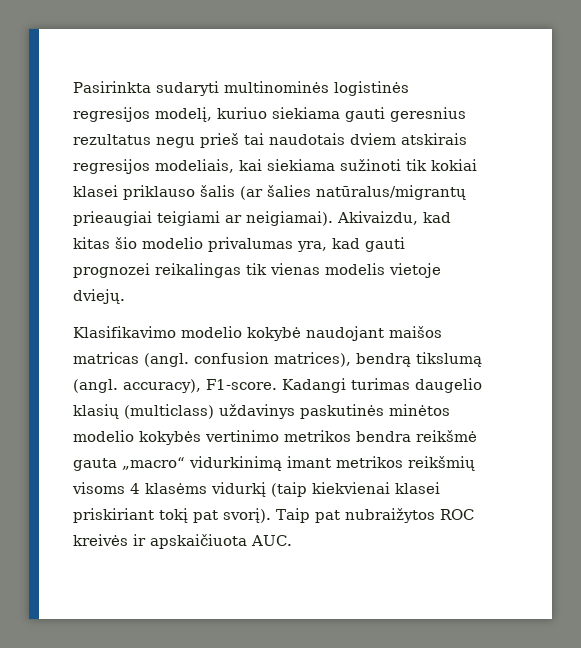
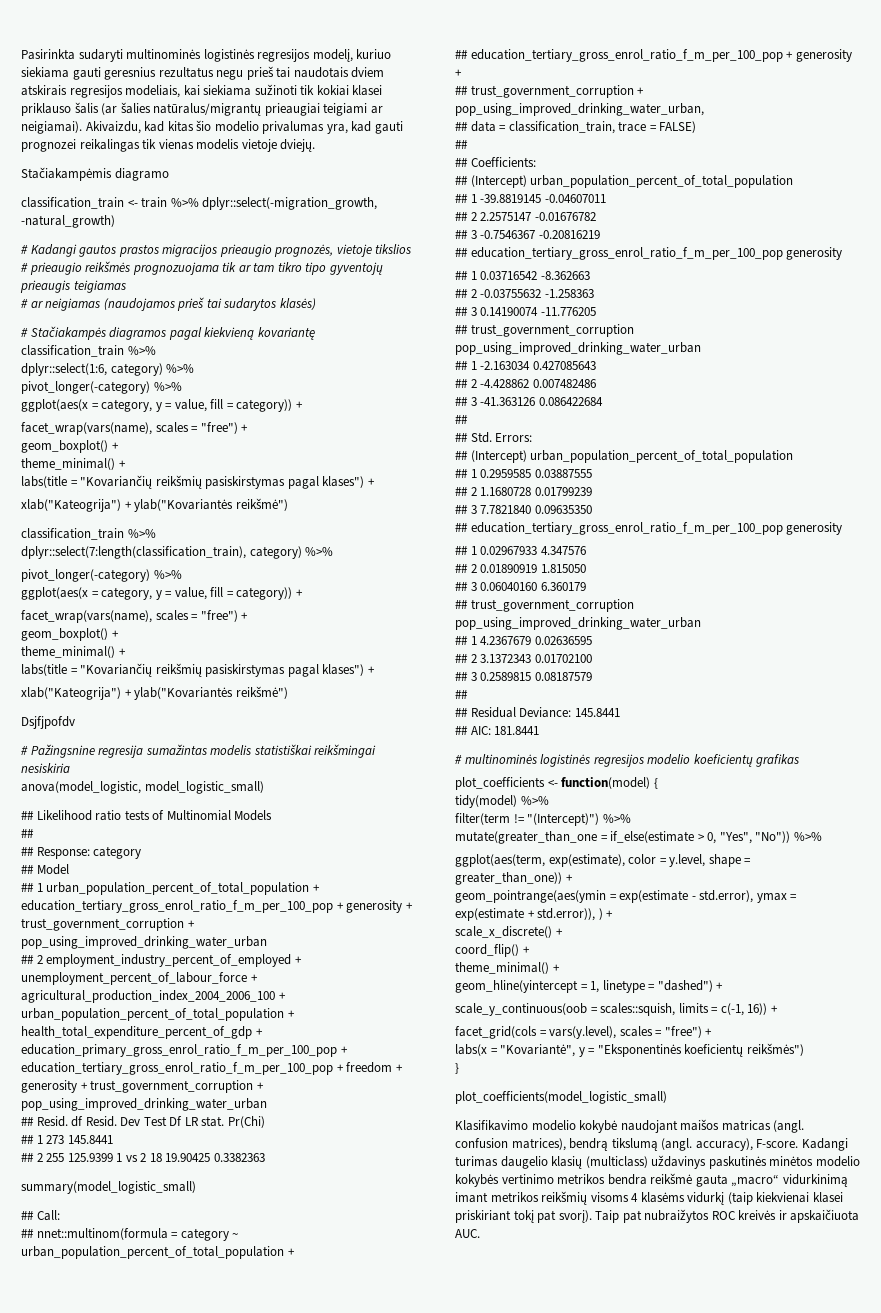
+ Stačiakampėmis diagramo
+ classification_train <- train %>% dplyr::select(-migration_growth, -natural_growth)
+ # Kadangi gautos prastos migracijos prieaugio prognozės, vietoje tikslios
+ # prieaugio reikšmės prognozuojama tik ar tam tikro tipo gyventojų prieaugis teigiamas
+ # ar neigiamas (naudojamos prieš tai sudarytos klasės)
+ # Stačiakampės diagramos pagal kiekvieną kovariantę
+ classification_train %>%
+ dplyr::select(1:6, category) %>%
+ pivot_longer(-category) %>%
+ ggplot(aes(x = category, y = value, fill = category)) +
+ facet_wrap(vars(name), scales = "free") +
+ geom_boxplot() +
+ theme_minimal() +
+ labs(title = "Kovariančių reikšmių pasiskirstymas pagal klases") +
+ xlab("Kateogrija") + ylab("Kovariantės reikšmė")
+ classification_train %>%
+ dplyr::select(7:length(classification_train), category) %>%
+ pivot_longer(-category) %>%
+ ggplot(aes(x = category, y = value, fill = category)) +
+ facet_wrap(vars(name), scales = "free") +
+ geom_boxplot() +
+ theme_minimal() +
+ labs(title = "Kovariančių reikšmių pasiskirstymas pagal klases") +
+ xlab("Kateogrija") + ylab("Kovariantės reikšmė")
+ Dsjfjpofdv
+ # Pažingsnine regresija sumažintas modelis statistiškai reikšmingai nesiskiria
+ anova(model_logistic, model_logistic_small)
+ ## Likelihood ratio tests of Multinomial Models
+ ##
+ ## Response: category
+ ## Model
+ ## 1 urban_population_percent_of_total_population + education_tertiary_gross_enrol_ratio_f_m_per_100_pop + generosity + trust_government_corruption + pop_using_improved_drinking_water_urban
+ ## 2 employment_industry_percent_of_employed + unemployment_percent_of_labour_force + agricultural_production_index_2004_2006_100 + urban_population_percent_of_total_population + health_total_expenditure_percent_of_gdp + education_primary_gross_enrol_ratio_f_m_per_100_pop + education_tertiary_gross_enrol_ratio_f_m_per_100_pop + freedom + generosity + trust_government_corruption + pop_using_improved_drinking_water_urban
+ ## Resid. df Resid. Dev Test Df LR stat. Pr(Chi)
+ ## 1 273 145.8441
+ ## 2 255 125.9399 1 vs 2 18 19.90425 0.3382363
+ summary(model_logistic_small)
+ ## Call:
+ ## nnet::multinom(formula = category ~ urban_population_percent_of_total_population +
+ ## education_tertiary_gross_enrol_ratio_f_m_per_100_pop + generosity +
+ ## trust_government_corruption + pop_using_improved_drinking_water_urban,
+ ## data = classification_train, trace = FALSE)
+ ##
+ ## Coefficients:
+ ## (Intercept) urban_population_percent_of_total_population
+ ## 1 -39.8819145 -0.04607011
+ ## 2 2.2575147 -0.01676782
+ ## 3 -0.7546367 -0.20816219
+ ## education_tertiary_gross_enrol_ratio_f_m_per_100_pop generosity
+ ## 1 0.03716542 -8.362663
+ ## 2 -0.03755632 -1.258363
+ ## 3 0.14190074 -11.776205
+ ## trust_government_corruption pop_using_improved_drinking_water_urban
+ ## 1 -2.163034 0.427085643
+ ## 2 -4.428862 0.007482486
+ ## 3 -41.363126 0.086422684
+ ##
+ ## Std. Errors:
+ ## (Intercept) urban_population_percent_of_total_population
+ ## 1 0.2959585 0.03887555
+ ## 2 1.1680728 0.01799239
+ ## 3 7.7821840 0.09635350
+ ## education_tertiary_gross_enrol_ratio_f_m_per_100_pop generosity
+ ## 1 0.02967933 4.347576
+ ## 2 0.01890919 1.815050
+ ## 3 0.06040160 6.360179
+ ## trust_government_corruption pop_using_improved_drinking_water_urban
+ ## 1 4.2367679 0.02636595
+ ## 2 3.1372343 0.01702100
+ ## 3 0.2589815 0.08187579
+ ##
+ ## Residual Deviance: 145.8441
+ ## AIC: 181.8441
+ # multinominės logistinės regresijos modelio koeficientų grafikas
+ plot_coefficients <- function(model) {
+ tidy(model) %>%
+ filter(term != "(Intercept)") %>%
+ mutate(greater_than_one = if_else(estimate > 0, "Yes", "No")) %>%
+ ggplot(aes(term, exp(estimate), color = y.level, shape = greater_than_one)) +
+ geom_pointrange(aes(ymin = exp(estimate - std.error), ymax = exp(estimate + std.error)), ) +
+ scale_x_discrete() +
+ coord_flip() +
+ theme_minimal() +
+ geom_hline(yintercept = 1, linetype = "dashed") +
+ scale_y_continuous(oob = scales::squish, limits = c(-1, 16)) +
+ facet_grid(cols = vars(y.level), scales = "free") +
+ labs(x = "Kovariantė", y = "Eksponentinės koeficientų reikšmės")
+ }
+ plot_coefficients(model_logistic_small)
- Klasifikavimo modelio kokybė naudojant maišos matricas (angl. confusion matrices), bendrą tikslumą (angl. accuracy), F1-score.
+ Klasifikavimo modelio kokybė naudojant maišos matricas (angl. confusion matrices), bendrą tikslumą (angl. accuracy), F-score.

